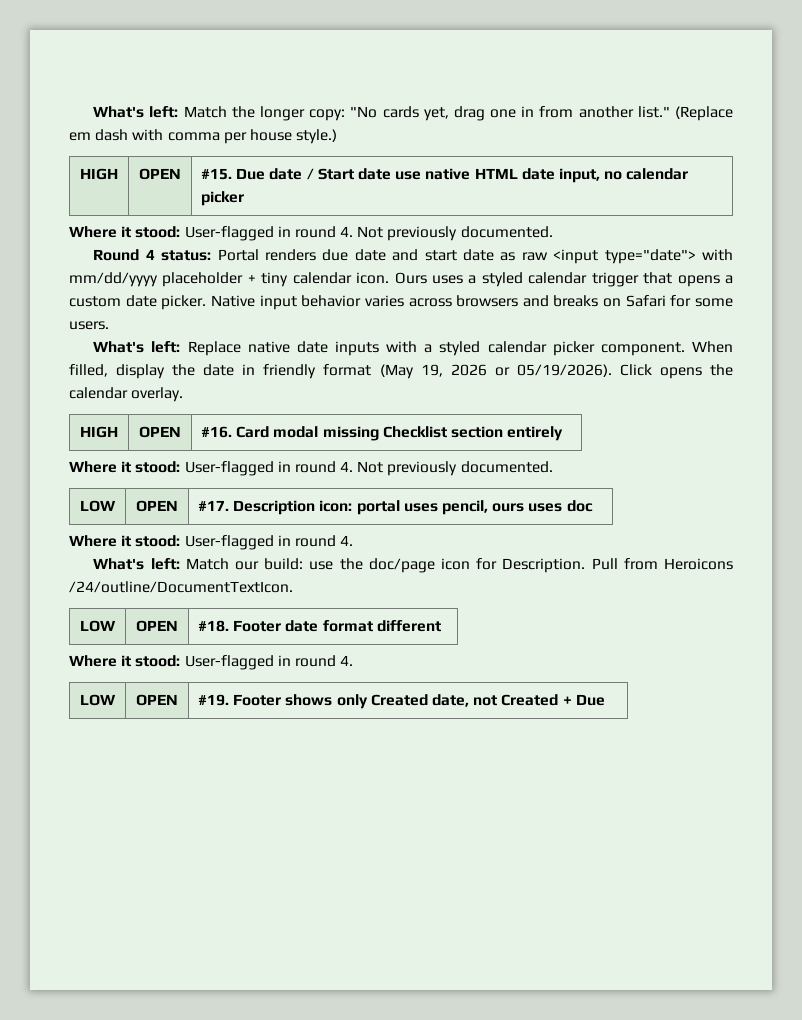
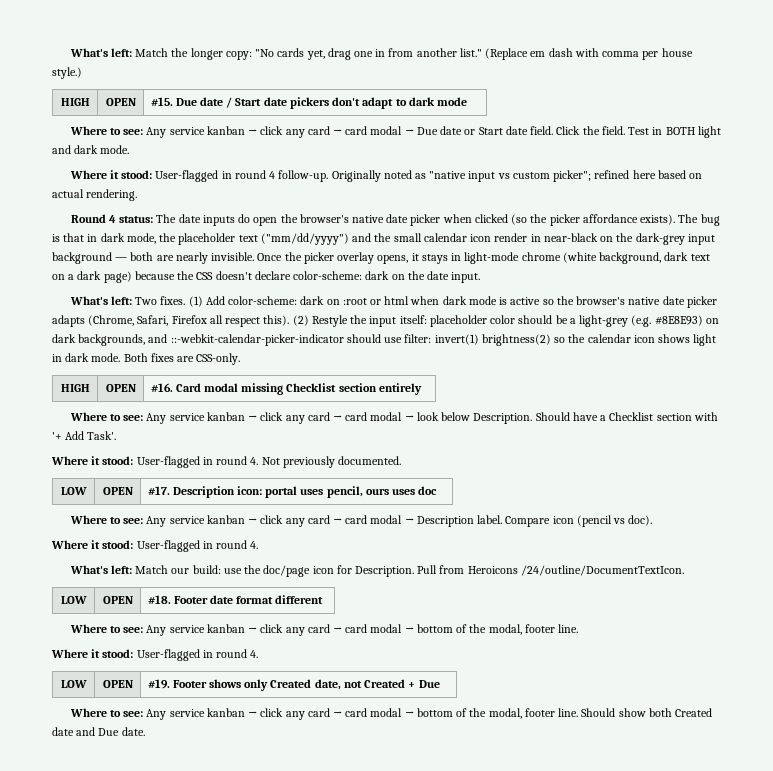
- HIGH | OPEN | #15. Due date / Start date use native HTML date input, no calendar picker
- Where it stood: User-flagged in round 4. Not previously documented.
- Round 4 status: Portal renders due date and start date as raw <input type="date"> with mm/dd/yyyy placeholder + tiny calendar icon. Ours uses a styled calendar trigger that opens a custom date picker. Native input behavior varies across browsers and breaks on Safari for some users.
- What's left: Replace native date inputs with a styled calendar picker component. When filled, display the date in friendly format (May 19, 2026 or 05/19/2026). Click opens the calendar overlay.
+ HIGH | OPEN | #15. Due date / Start date pickers don't adapt to dark mode
+ Where to see: Any service kanban → click any card → card modal → Due date or Start date field. Click the field. Test in BOTH light and dark mode.
+ Where it stood: User-flagged in round 4 follow-up. Originally noted as "native input vs custom picker"; refined here based on actual rendering.
+ Round 4 status: The date inputs do open the browser's native date picker when clicked (so the picker affordance exists). The bug is that in dark mode, the placeholder text ("mm/dd/yyyy") and the small calendar icon render in near-black on the dark-grey input background — both are nearly invisible. Once the picker overlay opens, it stays in light-mode chrome (white background, dark text on a dark page) because the CSS doesn't declare color-scheme: dark on the date input.
+ What's left: Two fixes. (1) Add color-scheme: dark on :root or html when dark mode is active so the browser's native date picker adapts (Chrome, Safari, Firefox all respect this). (2) Restyle the input itself: placeholder color should be a light-grey (e.g. #8E8E93) on dark backgrounds, and ::-webkit-calendar-picker-indicator should use filter: invert(1) brightness(2) so the calendar icon shows light in dark mode. Both fixes are CSS-only.
+ Where to see: Any service kanban → click any card → card modal → look below Description. Should have a Checklist section with '+ Add Task'.
+ Where to see: Any service kanban → click any card → card modal → Description label. Compare icon (pencil vs doc).
  LOW | OPEN | #18. Footer date format different
+ Where to see: Any service kanban → click any card → card modal → bottom of the modal, footer line.
+ Where to see: Any service kanban → click any card → card modal → bottom of the modal, footer line. Should show both Created date and Due date.

